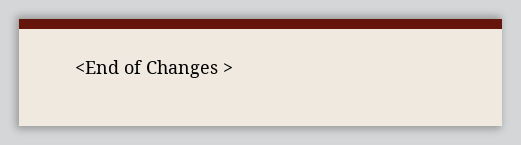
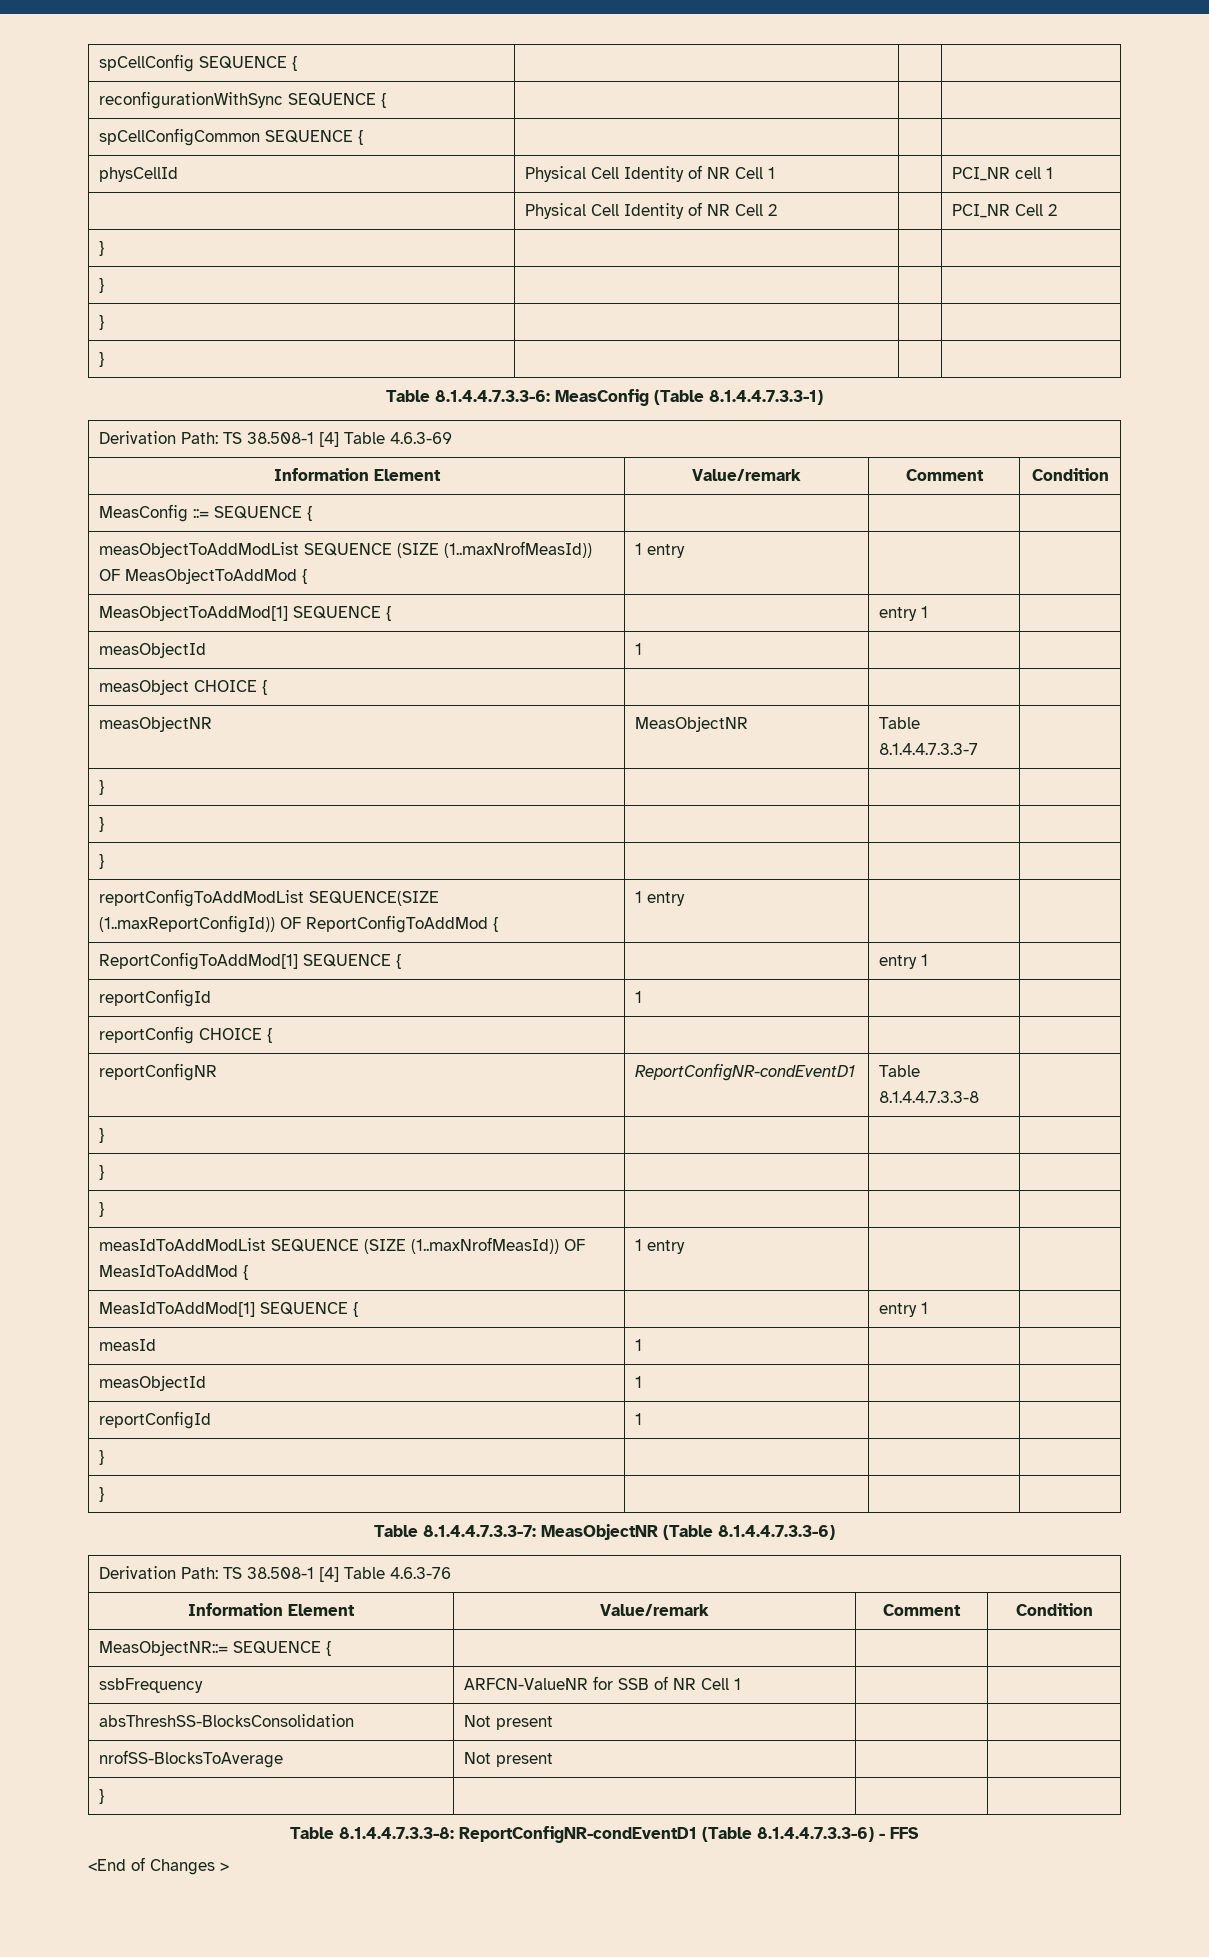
+ spCellConfig SEQUENCE { | | |
+ reconfigurationWithSync SEQUENCE { | | |
+ spCellConfigCommon SEQUENCE { | | |
+ physCellId | Physical Cell Identity of NR Cell 1 | | PCI_NR cell 1
+ | Physical Cell Identity of NR Cell 2 | | PCI_NR Cell 2
+ } | | |
+ } | | |
+ } | | |
+ } | | |
+ Table 8.1.4.4.7.3.3-6: MeasConfig (Table 8.1.4.4.7.3.3-1)
+ Derivation Path: TS 38.508-1 [4] Table 4.6.3-69
+ Information Element | Value/remark | Comment | Condition
+ MeasConfig ::= SEQUENCE { | | |
+ measObjectToAddModList SEQUENCE (SIZE (1..maxNrofMeasId)) OF MeasObjectToAddMod { | 1 entry | |
+ MeasObjectToAddMod[1] SEQUENCE { | | entry 1 |
+ measObjectId | 1 | |
+ measObject CHOICE { | | |
+ measObjectNR | MeasObjectNR | Table 8.1.4.4.7.3.3-7 |
+ } | | |
+ } | | |
+ } | | |
+ reportConfigToAddModList SEQUENCE(SIZE (1..maxReportConfigId)) OF ReportConfigToAddMod { | 1 entry | |
+ ReportConfigToAddMod[1] SEQUENCE { | | entry 1 |
+ reportConfigId | 1 | |
+ reportConfig CHOICE { | | |
+ reportConfigNR | ReportConfigNR-condEventD1 | Table 8.1.4.4.7.3.3-8 |
+ } | | |
+ } | | |
+ } | | |
+ measIdToAddModList SEQUENCE (SIZE (1..maxNrofMeasId)) OF MeasIdToAddMod { | 1 entry | |
+ MeasIdToAddMod[1] SEQUENCE { | | entry 1 |
+ measId | 1 | |
+ measObjectId | 1 | |
+ reportConfigId | 1 | |
+ } | | |
+ } | | |
+ Table 8.1.4.4.7.3.3-7: MeasObjectNR (Table 8.1.4.4.7.3.3-6)
+ Derivation Path: TS 38.508-1 [4] Table 4.6.3-76
+ Information Element | Value/remark | Comment | Condition
+ MeasObjectNR::= SEQUENCE { | | |
+ ssbFrequency | ARFCN-ValueNR for SSB of NR Cell 1 | |
+ absThreshSS-BlocksConsolidation | Not present | |
+ nrofSS-BlocksToAverage | Not present | |
+ } | | |
+ Table 8.1.4.4.7.3.3-8: ReportConfigNR-condEventD1 (Table 8.1.4.4.7.3.3-6) - FFS

